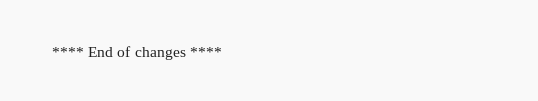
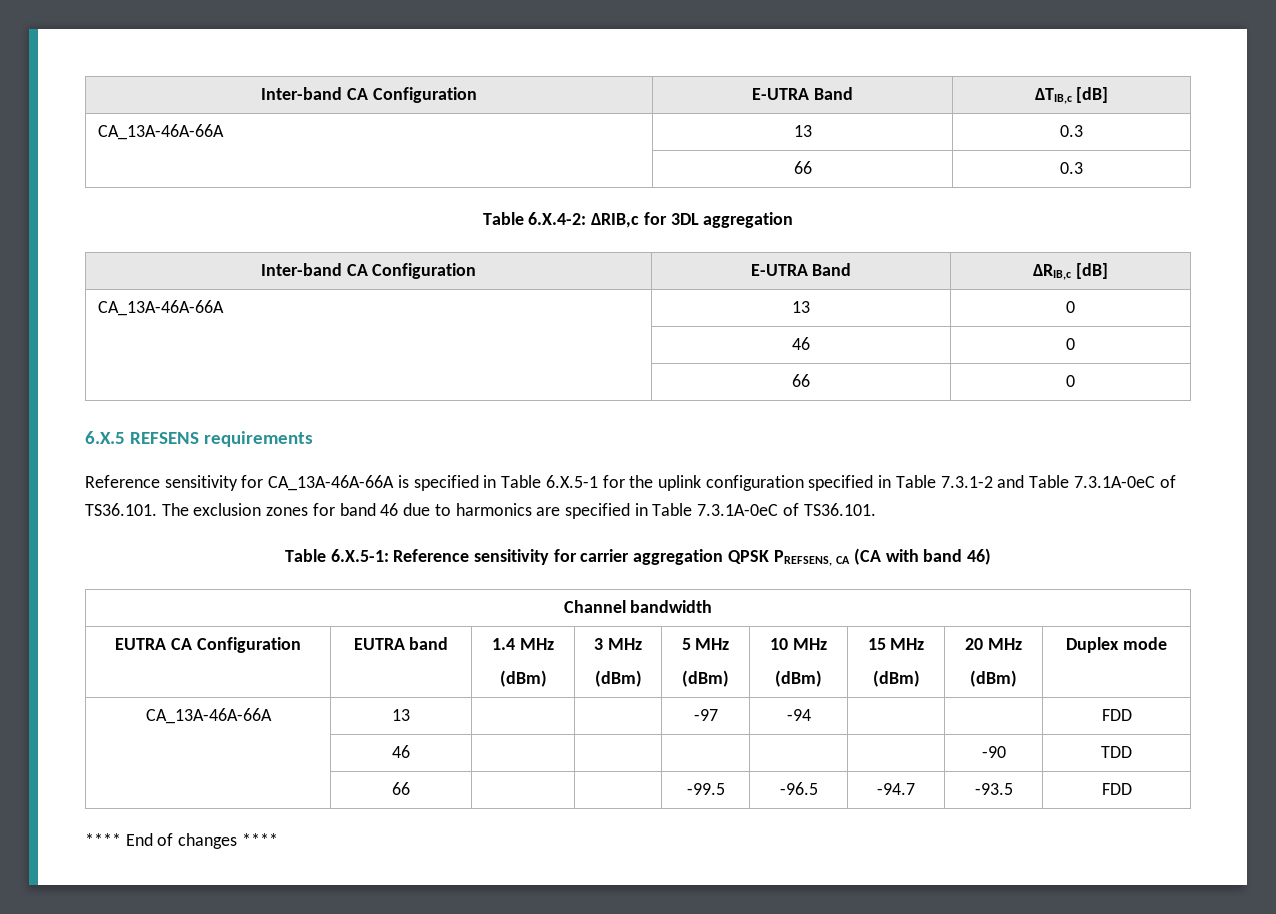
+ Inter-band CA Configuration | E-UTRA Band | ΔTIB,c [dB]
+ CA_13A-46A-66A | 13 | 0.3
+ | 66 | 0.3
+ Table 6.X.4-2: ΔRIB,c for 3DL aggregation
+ Inter-band CA Configuration | E-UTRA Band | ΔRIB,c [dB]
+ CA_13A-46A-66A | 13 | 0
+ | 46 | 0
+ | 66 | 0
+ 6.X.5 REFSENS requirements
+ Reference sensitivity for CA_13A-46A-66A is specified in Table 6.X.5-1 for the uplink configuration specified in Table 7.3.1-2 and Table 7.3.1A-0eC of TS36.101. The exclusion zones for band 46 due to harmonics are specified in Table 7.3.1A-0eC of TS36.101.
+ Table 6.X.5-1: Reference sensitivity for carrier aggregation QPSK PREFSENS, CA (CA with band 46)
+ Channel bandwidth
+ EUTRA CA Configuration | EUTRA band | 1.4 MHz
+ (dBm) | 3 MHz
+ (dBm) | 5 MHz
+ (dBm) | 10 MHz
+ (dBm) | 15 MHz
+ (dBm) | 20 MHz
+ (dBm) | Duplex mode
+ CA_13A-46A-66A | 13 | | | -97 | -94 | | | FDD
+ | 46 | | | | | | -90 | TDD
+ | 66 | | | -99.5 | -96.5 | -94.7 | -93.5 | FDD

